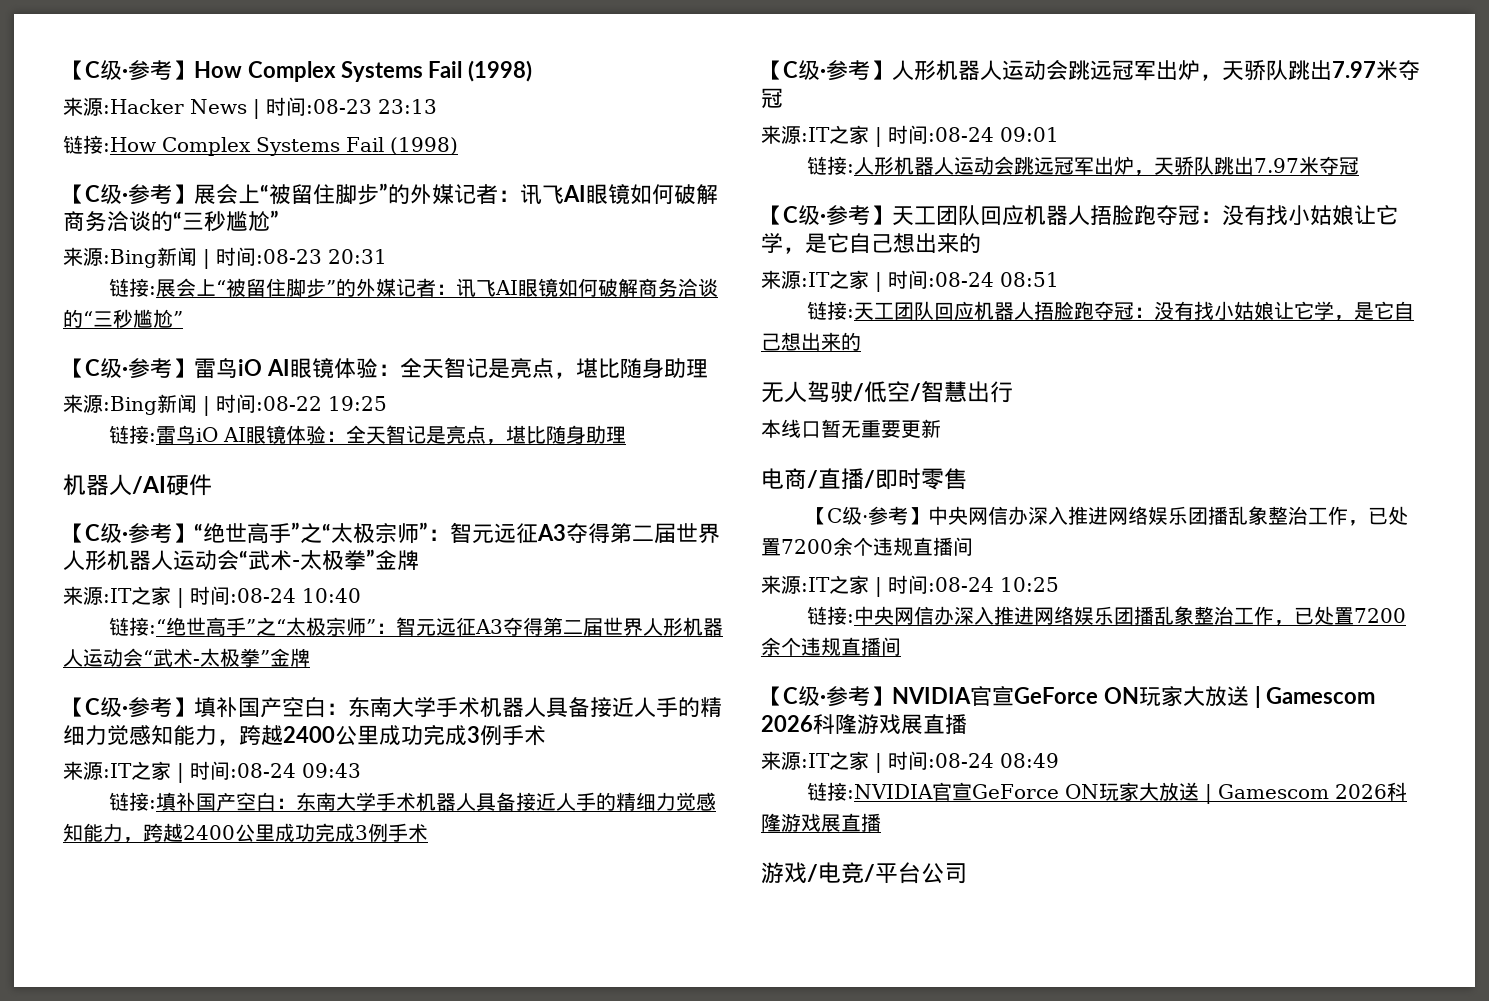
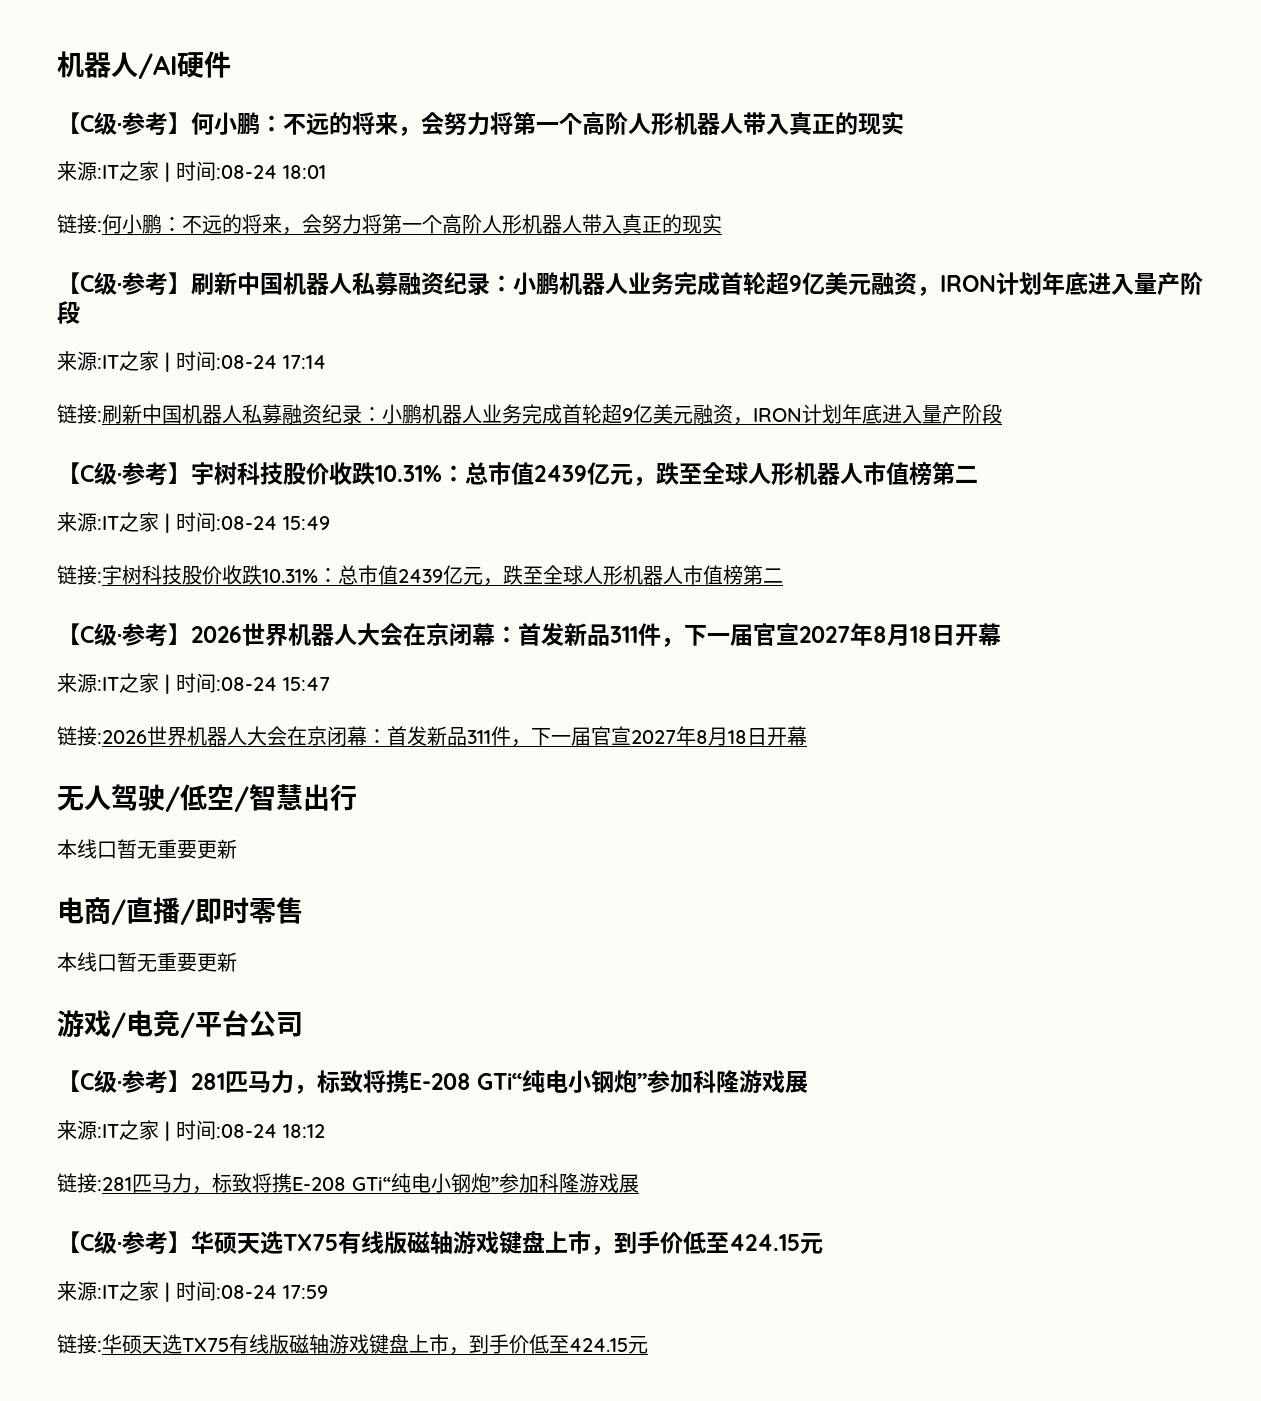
- 【C级·参考】How Complex Systems Fail (1998)
- 来源:Hacker News | 时间:08-23 23:13
- 链接:How Complex Systems Fail (1998)
- 【C级·参考】展会上“被留住脚步”的外媒记者：讯飞AI眼镜如何破解商务洽谈的“三秒尴尬”
- 来源:Bing新闻 | 时间:08-23 20:31
- 链接:展会上“被留住脚步”的外媒记者：讯飞AI眼镜如何破解商务洽谈的“三秒尴尬”
- 【C级·参考】雷鸟iO AI眼镜体验：全天智记是亮点，堪比随身助理
- 来源:Bing新闻 | 时间:08-22 19:25
- 链接:雷鸟iO AI眼镜体验：全天智记是亮点，堪比随身助理
- 【C级·参考】“绝世高手”之“太极宗师”：智元远征A3夺得第二届世界人形机器人运动会“武术-太极拳”金牌
- 来源:IT之家 | 时间:08-24 10:40
- 链接:“绝世高手”之“太极宗师”：智元远征A3夺得第二届世界人形机器人运动会“武术-太极拳”金牌
- 【C级·参考】填补国产空白：东南大学手术机器人具备接近人手的精细力觉感知能力，跨越2400公里成功完成3例手术
- 来源:IT之家 | 时间:08-24 09:43
- 链接:填补国产空白：东南大学手术机器人具备接近人手的精细力觉感知能力，跨越2400公里成功完成3例手术
- 【C级·参考】人形机器人运动会跳远冠军出炉，天骄队跳出7.97米夺冠
- 来源:IT之家 | 时间:08-24 09:01
- 链接:人形机器人运动会跳远冠军出炉，天骄队跳出7.97米夺冠
- 【C级·参考】天工团队回应机器人捂脸跑夺冠：没有找小姑娘让它学，是它自己想出来的
- 来源:IT之家 | 时间:08-24 08:51
- 链接:天工团队回应机器人捂脸跑夺冠：没有找小姑娘让它学，是它自己想出来的
+ 【C级·参考】何小鹏：不远的将来，会努力将第一个高阶人形机器人带入真正的现实
+ 来源:IT之家 | 时间:08-24 18:01
+ 链接:何小鹏：不远的将来，会努力将第一个高阶人形机器人带入真正的现实
+ 【C级·参考】刷新中国机器人私募融资纪录：小鹏机器人业务完成首轮超9亿美元融资，IRON计划年底进入量产阶段
+ 来源:IT之家 | 时间:08-24 17:14
+ 链接:刷新中国机器人私募融资纪录：小鹏机器人业务完成首轮超9亿美元融资，IRON计划年底进入量产阶段
+ 【C级·参考】宇树科技股价收跌10.31%：总市值2439亿元，跌至全球人形机器人市值榜第二
+ 来源:IT之家 | 时间:08-24 15:49
+ 链接:宇树科技股价收跌10.31%：总市值2439亿元，跌至全球人形机器人市值榜第二
+ 【C级·参考】2026世界机器人大会在京闭幕：首发新品311件，下一届官宣2027年8月18日开幕
+ 来源:IT之家 | 时间:08-24 15:47
+ 链接:2026世界机器人大会在京闭幕：首发新品311件，下一届官宣2027年8月18日开幕
  电商/直播/即时零售
- 【C级·参考】中央网信办深入推进网络娱乐团播乱象整治工作，已处置7200余个违规直播间
- 来源:IT之家 | 时间:08-24 10:25
- 链接:中央网信办深入推进网络娱乐团播乱象整治工作，已处置7200余个违规直播间
- 【C级·参考】NVIDIA官宣GeForce ON玩家大放送 | Gamescom 2026科隆游戏展直播
- 来源:IT之家 | 时间:08-24 08:49
- 链接:NVIDIA官宣GeForce ON玩家大放送 | Gamescom 2026科隆游戏展直播
+ 本线口暂无重要更新
+ 【C级·参考】281匹马力，标致将携E-208 GTi“纯电小钢炮”参加科隆游戏展
+ 来源:IT之家 | 时间:08-24 18:12
+ 链接:281匹马力，标致将携E-208 GTi“纯电小钢炮”参加科隆游戏展
+ 【C级·参考】华硕天选TX75有线版磁轴游戏键盘上市，到手价低至424.15元
+ 来源:IT之家 | 时间:08-24 17:59
+ 链接:华硕天选TX75有线版磁轴游戏键盘上市，到手价低至424.15元

